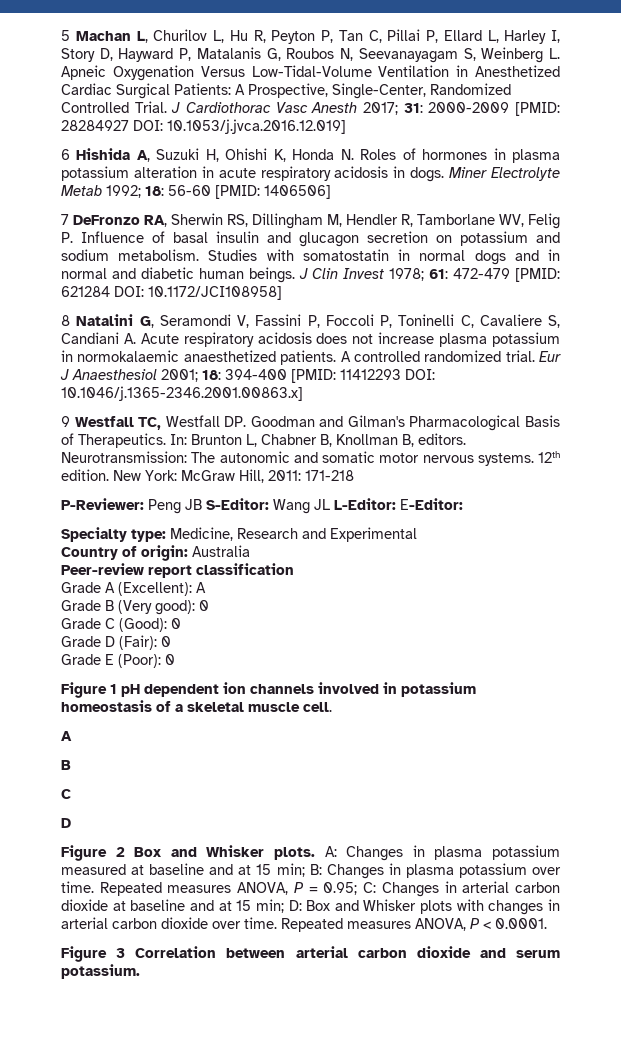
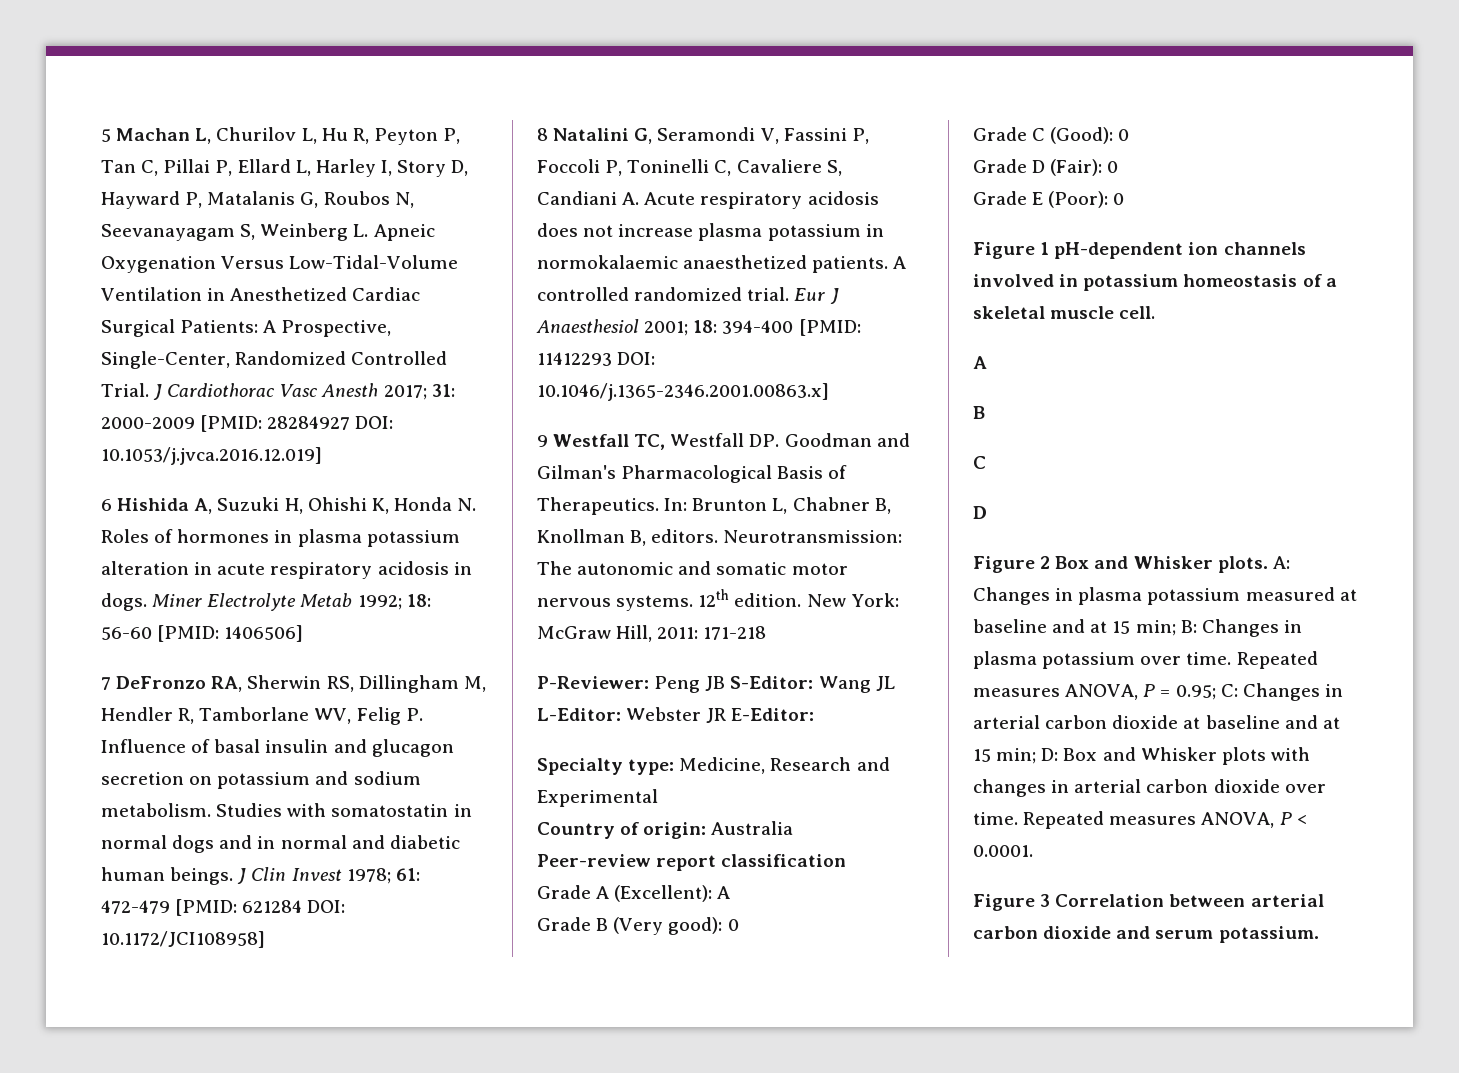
- P-Reviewer: Peng JB S-Editor: Wang JL L-Editor: E-Editor:
+ P-Reviewer: Peng JB S-Editor: Wang JL L-Editor: Webster JR E-Editor:
- Figure 1 pH dependent ion channels involved in potassium homeostasis of a skeletal muscle cell.
+ Figure 1 pH-dependent ion channels involved in potassium homeostasis of a skeletal muscle cell.

